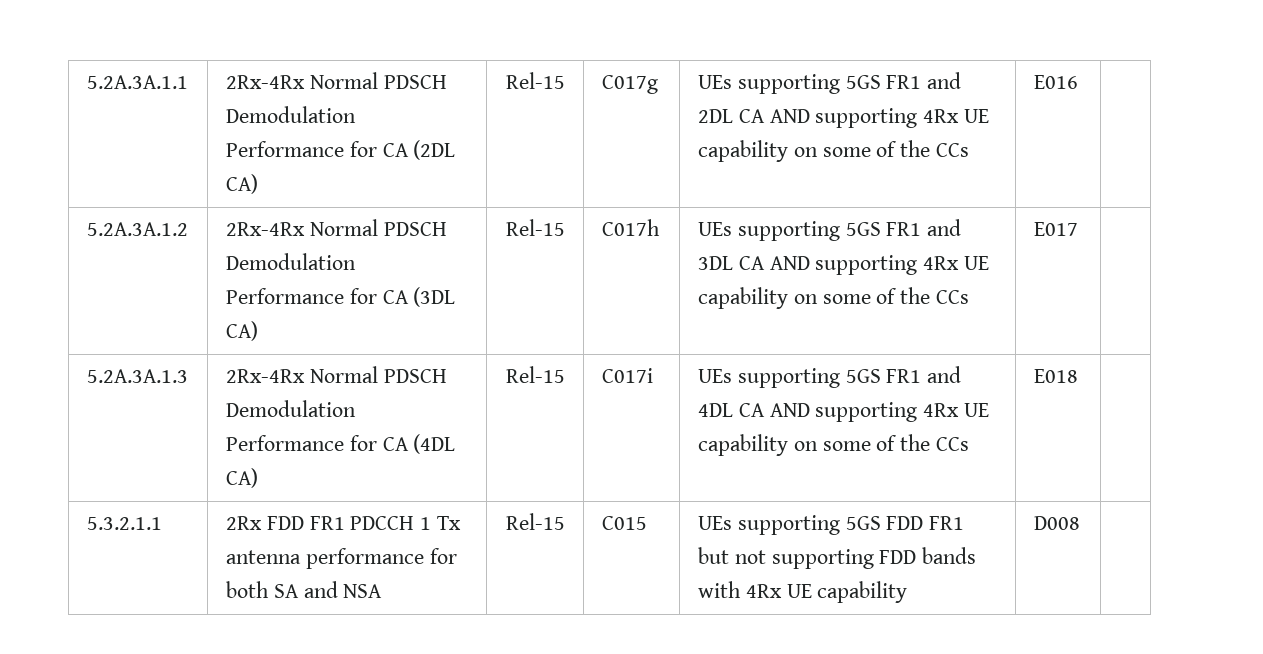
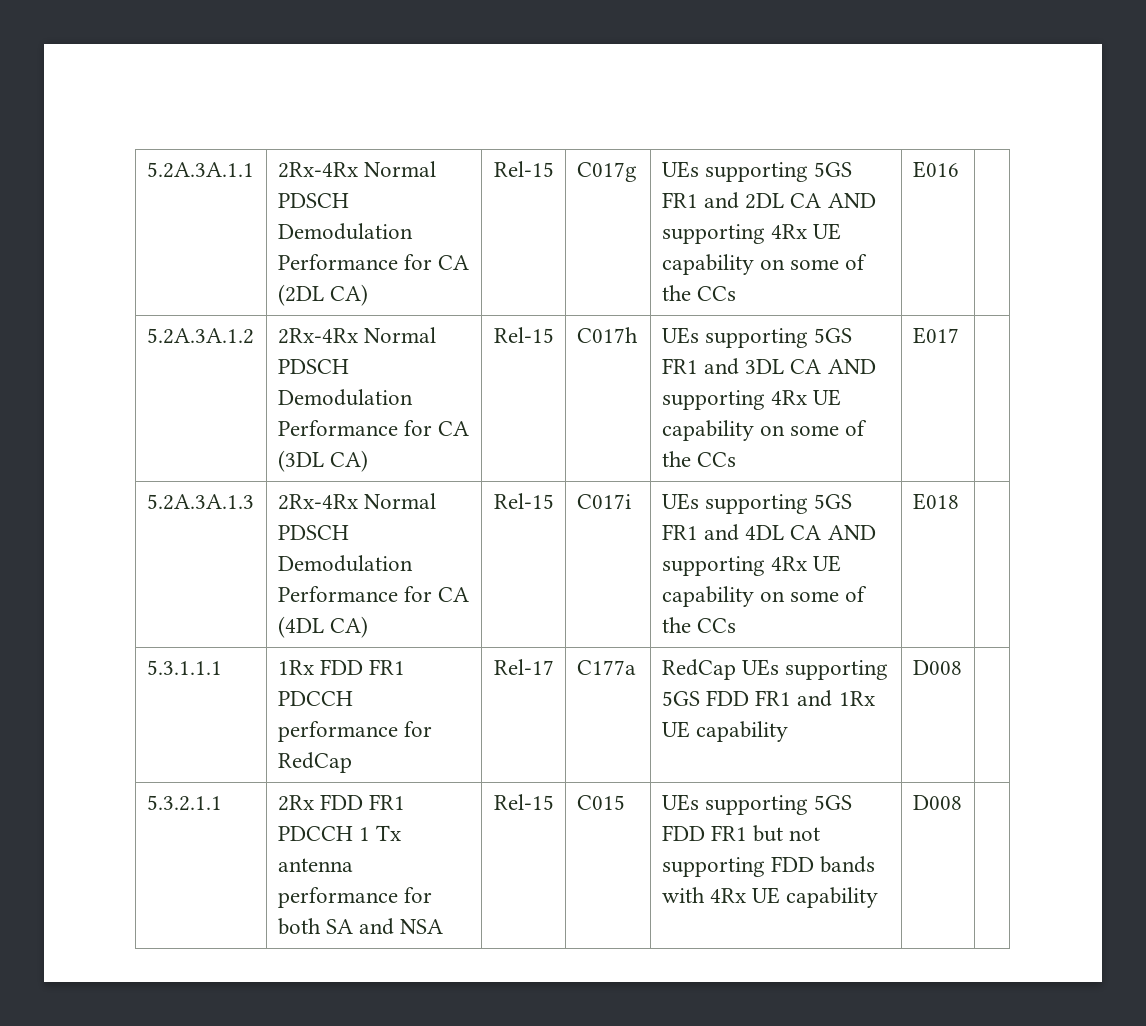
+ 5.3.1.1.1 | 1Rx FDD FR1 PDCCH performance for RedCap | Rel-17 | C177a | RedCap UEs supporting 5GS FDD FR1 and 1Rx UE capability | D008 |

